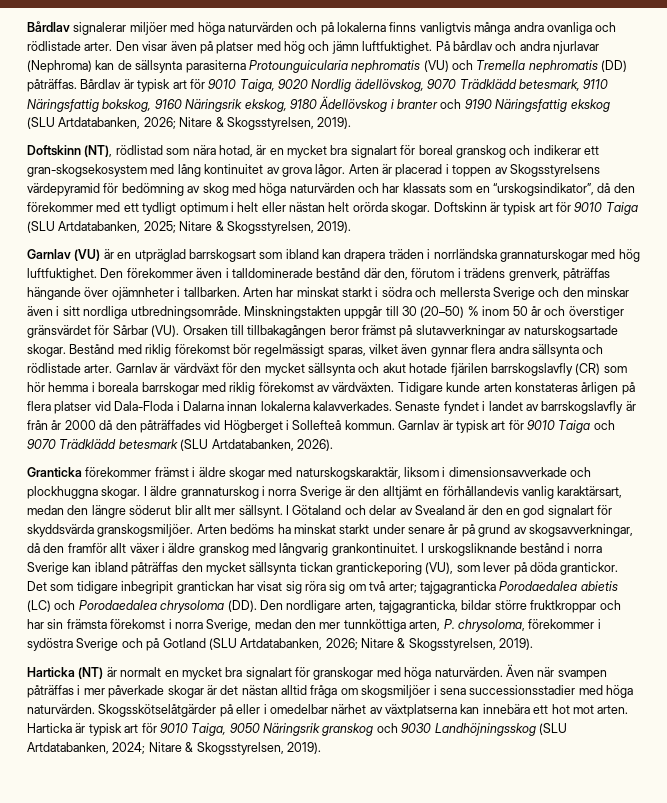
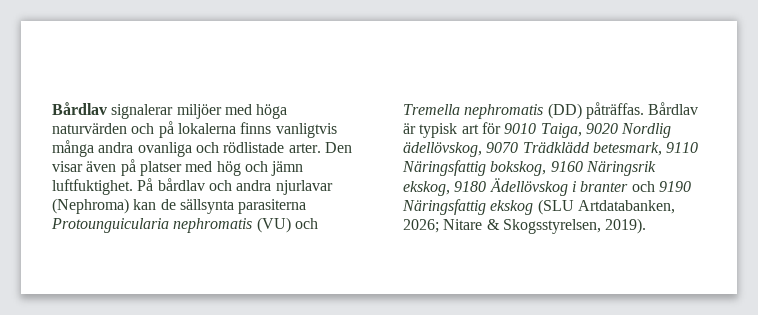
- Doftskinn (NT), rödlistad som nära hotad, är en mycket bra signalart för boreal granskog och indikerar ett gran-skogsekosystem med lång kontinuitet av grova lågor. Arten är placerad i toppen av Skogsstyrelsens värdepyramid för bedömning av skog med höga naturvärden och har klassats som en “urskogsindikator”, då den förekommer med ett tydligt optimum i helt eller nästan helt orörda skogar. Doftskinn är typisk art för 9010 Taiga (SLU Artdatabanken, 2025; Nitare & Skogsstyrelsen, 2019).
- Garnlav (VU) är en utpräglad barrskogsart som ibland kan drapera träden i norrländska grannaturskogar med hög luftfuktighet. Den förekommer även i talldominerade bestånd där den, förutom i trädens grenverk, påträffas hängande över ojämnheter i tallbarken. Arten har minskat starkt i södra och mellersta Sverige och den minskar även i sitt nordliga utbredningsområde. Minskningstakten uppgår till 30 (20–50) % inom 50 år och överstiger gränsvärdet för Sårbar (VU). Orsaken till tillbakagången beror främst på slutavverkningar av naturskogsartade skogar. Bestånd med riklig förekomst bör regelmässigt sparas, vilket även gynnar flera andra sällsynta och rödlistade arter. Garnlav är värdväxt för den mycket sällsynta och akut hotade fjärilen barrskogslavfly (CR) som hör hemma i boreala barrskogar med riklig förekomst av värdväxten. Tidigare kunde arten konstateras årligen på flera platser vid Dala-Floda i Dalarna innan lokalerna kalavverkades. Senaste fyndet i landet av barrskogslavfly är från år 2000 då den påträffades vid Högberget i Sollefteå kommun. Garnlav är typisk art för 9010 Taiga och 9070 Trädklädd betesmark (SLU Artdatabanken, 2026).
- Granticka förekommer främst i äldre skogar med naturskogskaraktär, liksom i dimensionsavverkade och plockhuggna skogar. I äldre grannaturskog i norra Sverige är den alltjämt en förhållandevis vanlig karaktärsart, medan den längre söderut blir allt mer sällsynt. I Götaland och delar av Svealand är den en god signalart för skyddsvärda granskogsmiljöer. Arten bedöms ha minskat starkt under senare år på grund av skogsavverkningar, då den framför allt växer i äldre granskog med långvarig grankontinuitet. I urskogsliknande bestånd i norra Sverige kan ibland påträffas den mycket sällsynta tickan grantickeporing (VU), som lever på döda grantickor. Det som tidigare inbegripit grantickan har visat sig röra sig om två arter; tajgagranticka Porodaedalea abietis (LC) och Porodaedalea chrysoloma (DD). Den nordligare arten, tajgagranticka, bildar större fruktkroppar och har sin främsta förekomst i norra Sverige, medan den mer tunnköttiga arten, P. chrysoloma, förekommer i sydöstra Sverige och på Gotland (SLU Artdatabanken, 2026; Nitare & Skogsstyrelsen, 2019).
- Harticka (NT) är normalt en mycket bra signalart för granskogar med höga naturvärden. Även när svampen påträffas i mer påverkade skogar är det nästan alltid fråga om skogsmiljöer i sena successionsstadier med höga naturvärden. Skogsskötselåtgärder på eller i omedelbar närhet av växtplatserna kan innebära ett hot mot arten. Harticka är typisk art för 9010 Taiga, 9050 Näringsrik granskog och 9030 Landhöjningsskog (SLU Artdatabanken, 2024; Nitare & Skogsstyrelsen, 2019).

